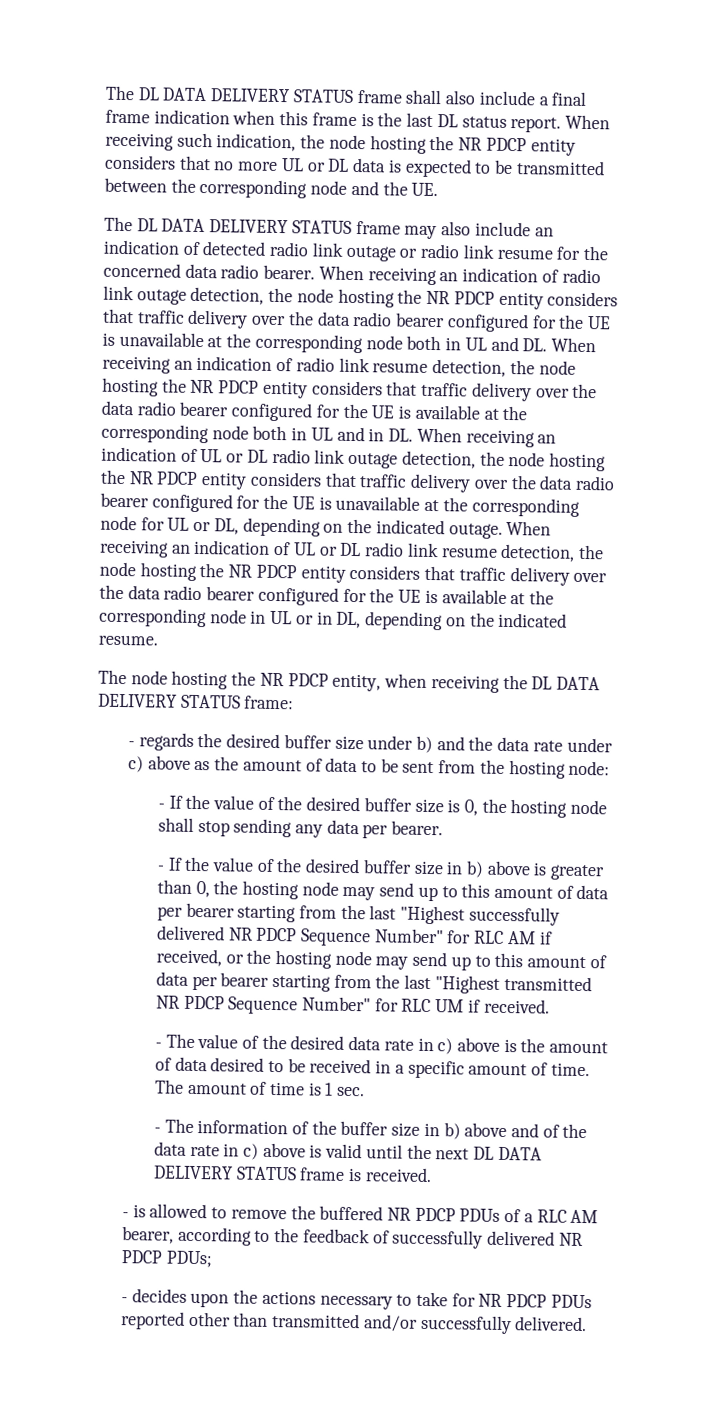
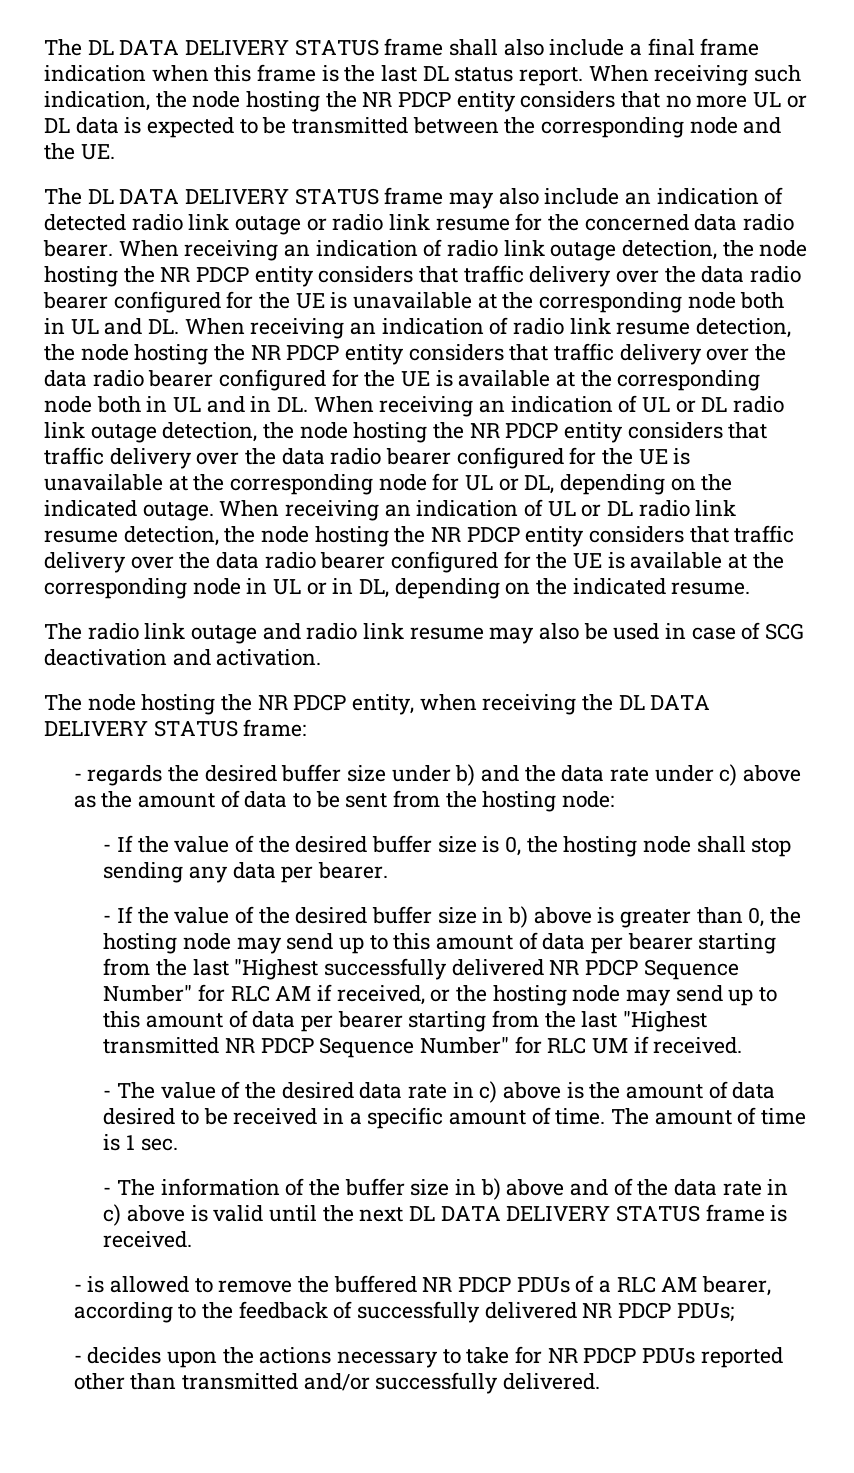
+ The radio link outage and radio link resume may also be used in case of SCG deactivation and activation.

